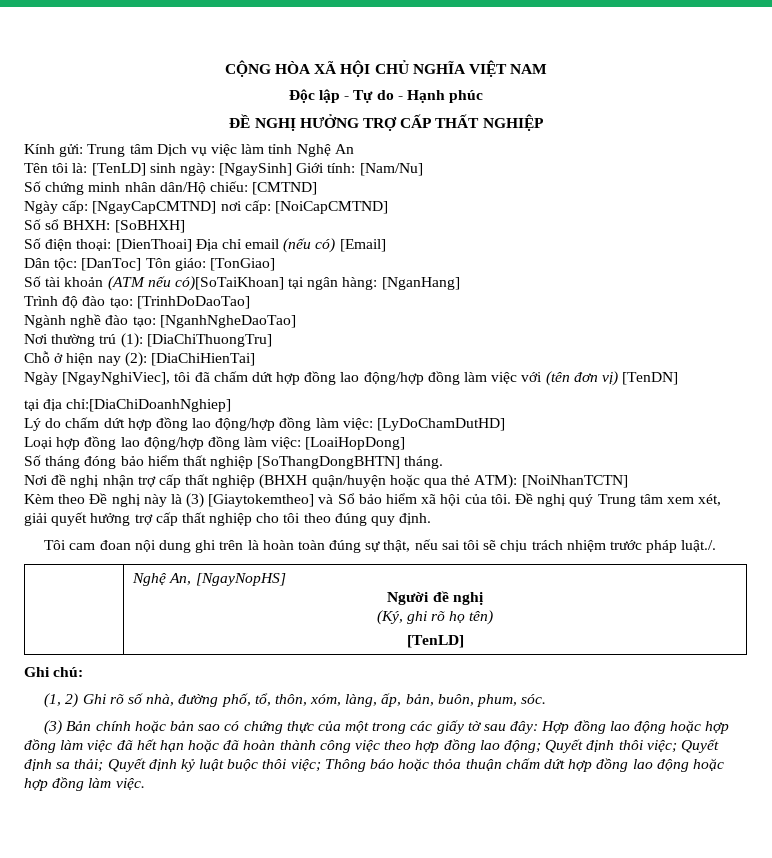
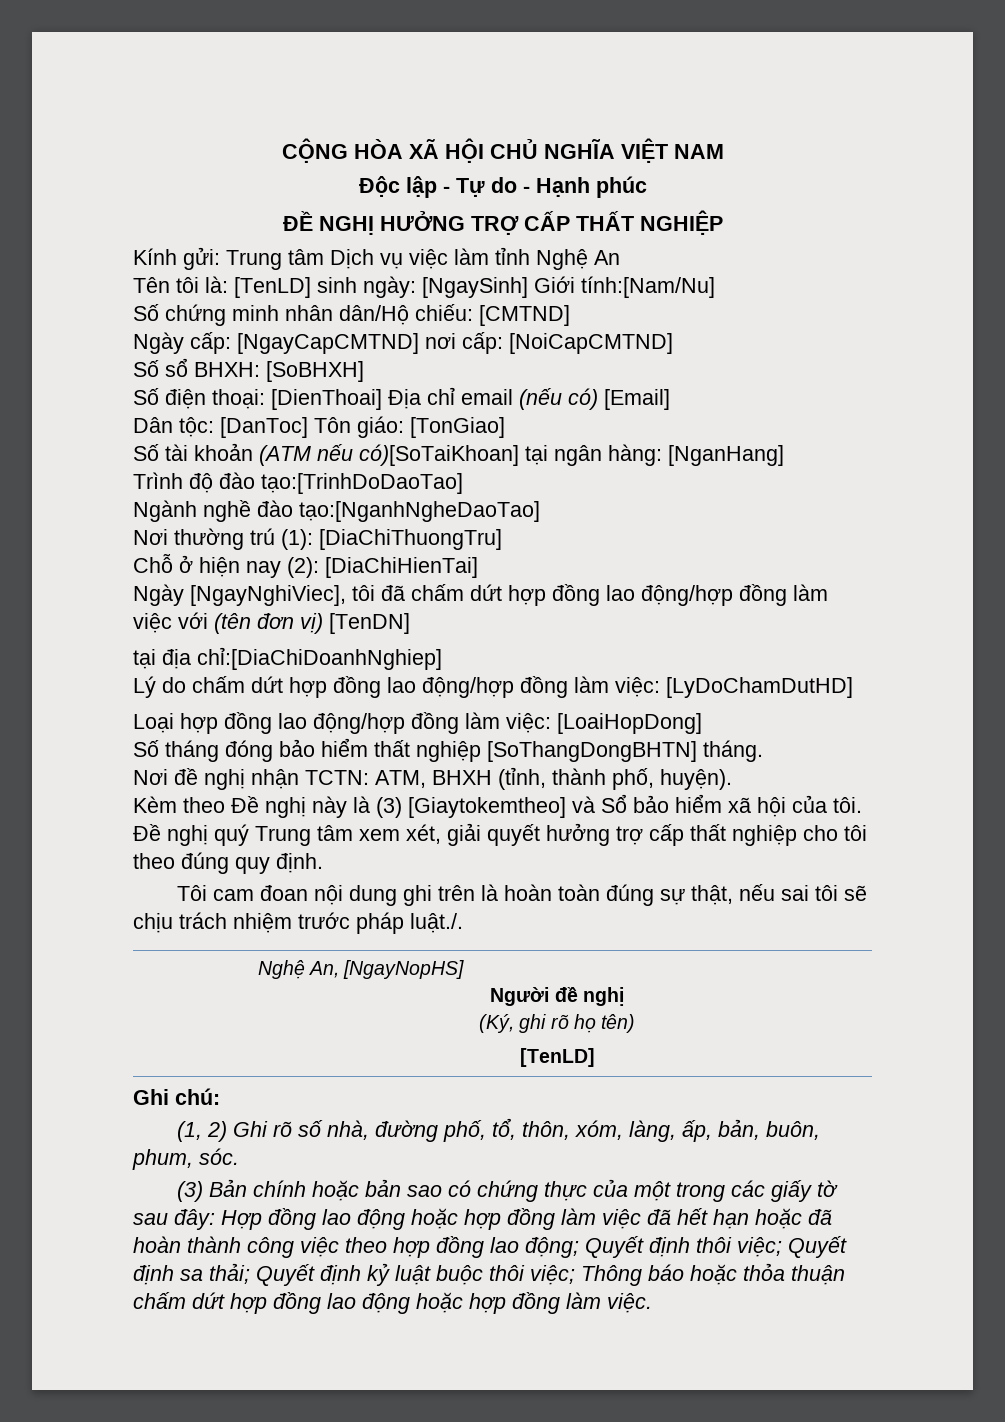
- Tên tôi là: [TenLD] sinh ngày: [NgaySinh] Giới tính: [Nam/Nu]
+ Tên tôi là: [TenLD] sinh ngày: [NgaySinh] Giới tính:[Nam/Nu]
- Trình độ đào tạo: [TrinhDoDaoTao]
+ Trình độ đào tạo:[TrinhDoDaoTao]
- Ngành nghề đào tạo: [NganhNgheDaoTao]
+ Ngành nghề đào tạo:[NganhNgheDaoTao]
- Nơi đề nghị nhận trợ cấp thất nghiệp (BHXH quận/huyện hoặc qua thẻ ATM): [NoiNhanTCTN]
+ Nơi đề nghị nhận TCTN: ATM, BHXH (tỉnh, thành phố, huyện).

